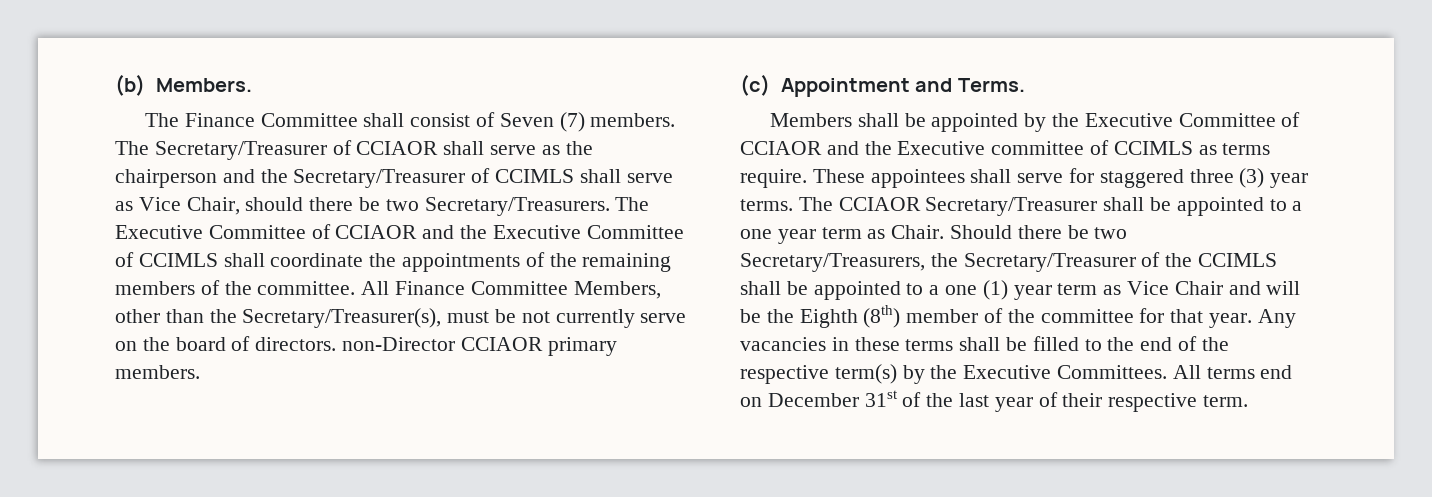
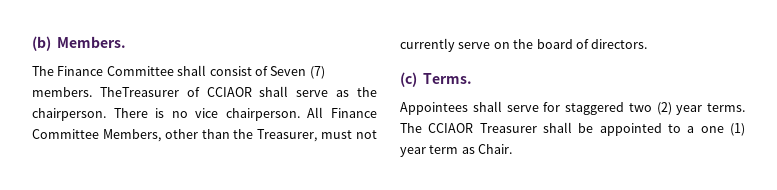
- The Secretary/Treasurer of CCIAOR shall serve as the chairperson and the Secretary/Treasurer of CCIMLS shall serve as Vice Chair, should there be two Secretary/Treasurers. The Executive Committee of CCIAOR and the Executive Committee of CCIMLS shall coordinate the appointments of the remaining members of the committee.
+ TheTreasurer of CCIAOR shall serve as the chairperson. There is no vice chairperson.
- All Finance Committee Members, other than the Secretary/Treasurer(s), must be not currently serve on the board of directors. non-Director CCIAOR primary members.
+ All Finance Committee Members, other than the Treasurer, must not currently serve on the board of directors.
- (c) Appointment and Terms.
+ (c) Terms.
- Members shall be appointed by the Executive Committee of CCIAOR and the Executive committee of CCIMLS as terms require. These appointees shall serve for staggered three (3) year terms.
+ Appointees shall serve for staggered two (2) year terms.
- The CCIAOR Secretary/Treasurer shall be appointed to a one year term as Chair. Should there be two Secretary/Treasurers, the Secretary/Treasurer of the CCIMLS shall be appointed to a one (1) year term as Vice Chair and will be the Eighth (8th) member of the committee for that year. Any vacancies in these terms shall be filled to the end of the respective term(s) by the Executive Committees. All terms end on December 31st of the last year of their respective term.
+ The CCIAOR Treasurer shall be appointed to a one (1) year term as Chair.

